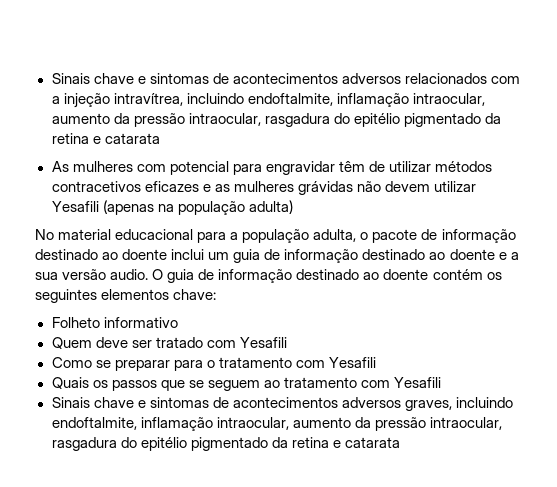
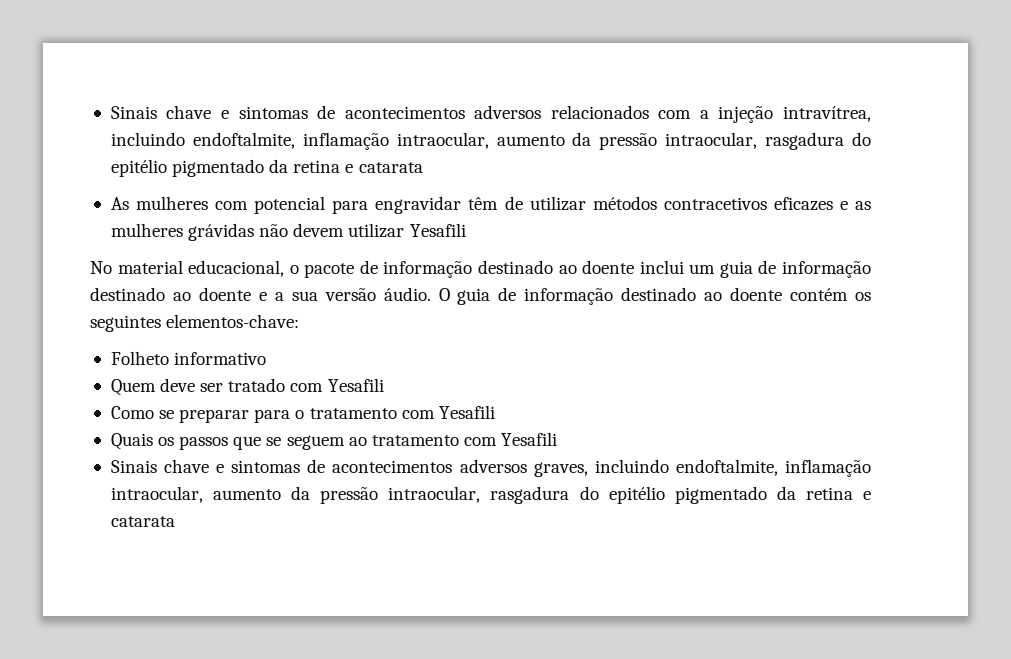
- As mulheres com potencial para engravidar têm de utilizar métodos contracetivos eficazes e as mulheres grávidas não devem utilizar Yesafili (apenas na população adulta)
- No material educacional para a população adulta, o pacote de informação destinado ao doente inclui um guia de informação destinado ao doente e a sua versão audio.
+ As mulheres com potencial para engravidar têm de utilizar métodos contracetivos eficazes e as mulheres grávidas não devem utilizar Yesafili
+ No material educacional, o pacote de informação destinado ao doente inclui um guia de informação destinado ao doente e a sua versão áudio.
- O guia de informação destinado ao doente contém os seguintes elementos chave:
+ O guia de informação destinado ao doente contém os seguintes elementos-chave:

